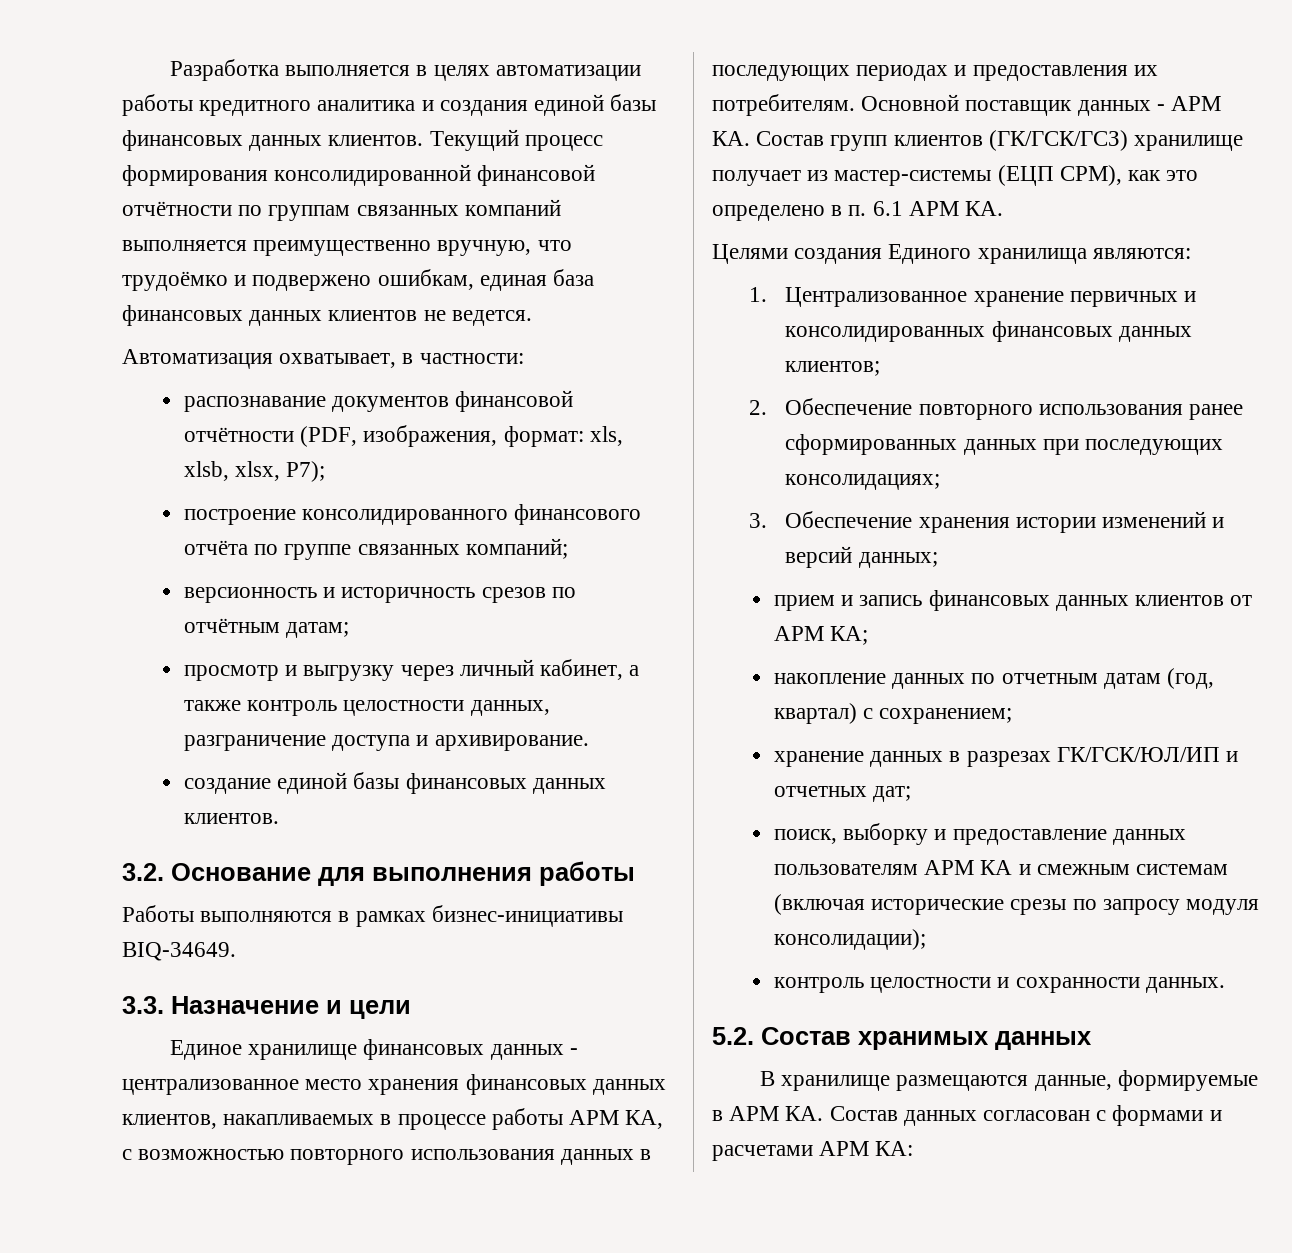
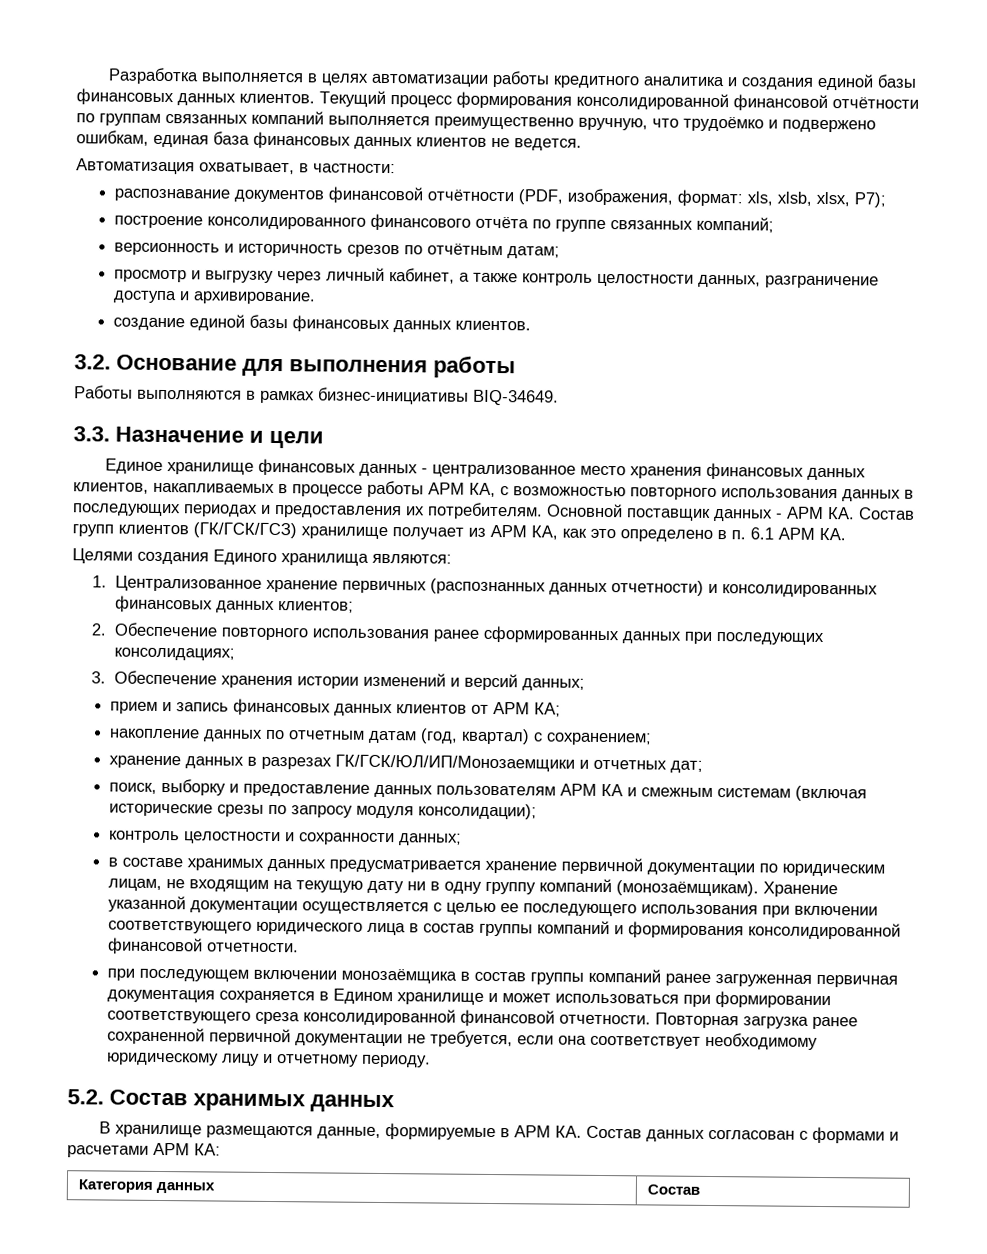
- Основной поставщик данных - АРМ КА. Состав групп клиентов (ГК/ГСК/ГСЗ) хранилище получает из мастер-системы (ЕЦП СРМ), как это определено в п. 6.1 АРМ КА.
+ Основной поставщик данных - АРМ КА. Состав групп клиентов (ГК/ГСК/ГСЗ) хранилище получает из АРМ КА, как это определено в п. 6.1 АРМ КА.
- 1. Централизованное хранение первичных и консолидированных финансовых данных клиентов;
+ 1. Централизованное хранение первичных (распознанных данных отчетности) и консолидированных финансовых данных клиентов;
- хранение данных в разрезах ГК/ГСК/ЮЛ/ИП и отчетных дат;
+ хранение данных в разрезах ГК/ГСК/ЮЛ/ИП/Монозаемщики и отчетных дат;
- контроль целостности и сохранности данных.
+ контроль целостности и сохранности данных;
+ в составе хранимых данных предусматривается хранение первичной документации по юридическим лицам, не входящим на текущую дату ни в одну группу компаний (монозаёмщикам). Хранение указанной документации осуществляется с целью ее последующего использования при включении соответствующего юридического лица в состав группы компаний и формирования консолидированной финансовой отчетности.
+ при последующем включении монозаёмщика в состав группы компаний ранее загруженная первичная документация сохраняется в Едином хранилище и может использоваться при формировании соответствующего среза консолидированной финансовой отчетности. Повторная загрузка ранее сохраненной первичной документации не требуется, если она соответствует необходимому юридическому лицу и отчетному периоду.
+ Категория данных | Состав

